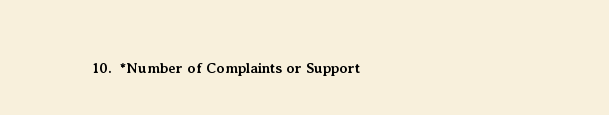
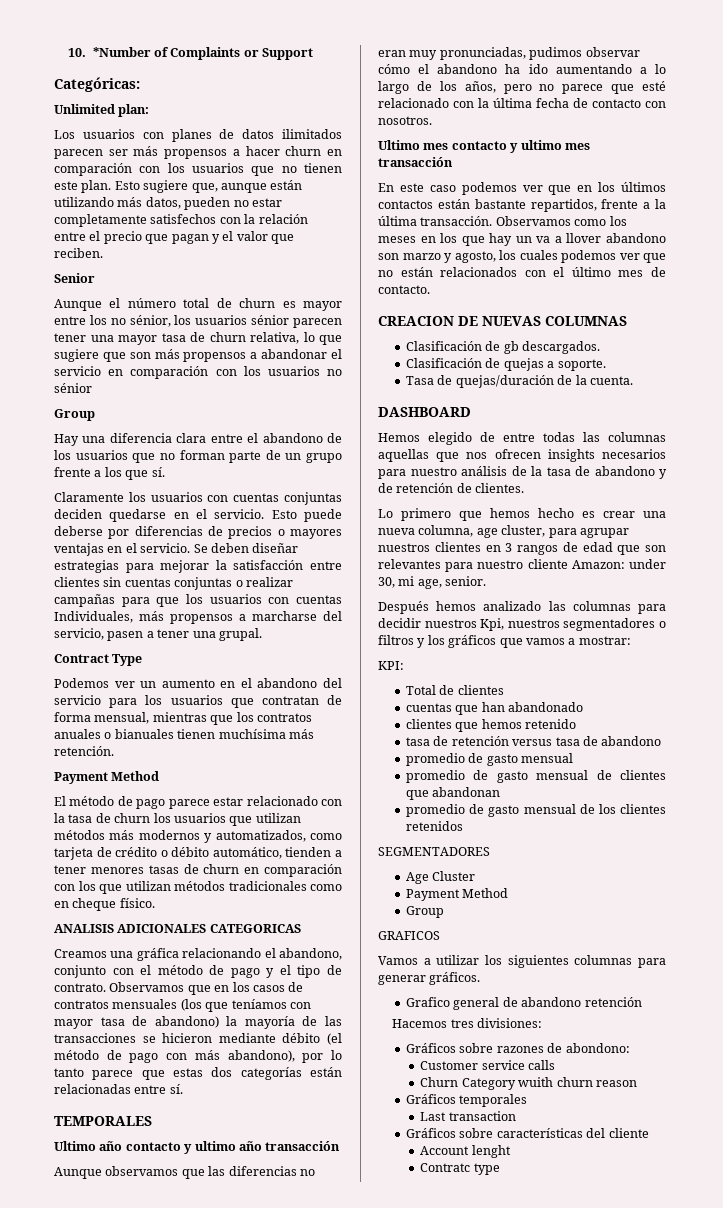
+ Categóricas:
+ Unlimited plan:
+ Los usuarios con planes de datos ilimitados parecen ser más propensos a hacer churn en comparación con los usuarios que no tienen este plan. Esto sugiere que, aunque están utilizando más datos, pueden no estar completamente satisfechos con la relación entre el precio que pagan y el valor que reciben.
+ Senior
+ Aunque el número total de churn es mayor entre los no sénior, los usuarios sénior parecen tener una mayor tasa de churn relativa, lo que sugiere que son más propensos a abandonar el servicio en comparación con los usuarios no sénior
+ Group
+ Hay una diferencia clara entre el abandono de los usuarios que no forman parte de un grupo frente a los que sí.
+ Claramente los usuarios con cuentas conjuntas deciden quedarse en el servicio. Esto puede deberse por diferencias de precios o mayores ventajas en el servicio. Se deben diseñar estrategias para mejorar la satisfacción entre clientes sin cuentas conjuntas o realizar campañas para que los usuarios con cuentas Individuales, más propensos a marcharse del servicio, pasen a tener una grupal.
+ Contract Type
+ Podemos ver un aumento en el abandono del servicio para los usuarios que contratan de forma mensual, mientras que los contratos anuales o bianuales tienen muchísima más retención.
+ Payment Method
+ El método de pago parece estar relacionado con la tasa de churn los usuarios que utilizan métodos más modernos y automatizados, como tarjeta de crédito o débito automático, tienden a tener menores tasas de churn en comparación con los que utilizan métodos tradicionales como en cheque físico.
+ ANALISIS ADICIONALES CATEGORICAS
+ Creamos una gráfica relacionando el abandono, conjunto con el método de pago y el tipo de contrato. Observamos que en los casos de contratos mensuales (los que teníamos con mayor tasa de abandono) la mayoría de las transacciones se hicieron mediante débito (el método de pago con más abandono), por lo tanto parece que estas dos categorías están relacionadas entre sí.
+ TEMPORALES
+ Ultimo año contacto y ultimo año transacción
+ Aunque observamos que las diferencias no eran muy pronunciadas, pudimos observar cómo el abandono ha ido aumentando a lo largo de los años, pero no parece que esté relacionado con la última fecha de contacto con nosotros.
+ Ultimo mes contacto y ultimo mes transacción
+ En este caso podemos ver que en los últimos contactos están bastante repartidos, frente a la última transacción. Observamos como los meses en los que hay un va a llover abandono son marzo y agosto, los cuales podemos ver que no están relacionados con el último mes de contacto.
+ CREACION DE NUEVAS COLUMNAS
+ Clasificación de gb descargados.
+ Clasificación de quejas a soporte.
+ Tasa de quejas/duración de la cuenta.
+ DASHBOARD
+ Hemos elegido de entre todas las columnas aquellas que nos ofrecen insights necesarios para nuestro análisis de la tasa de abandono y de retención de clientes.
+ Lo primero que hemos hecho es crear una nueva columna, age cluster, para agrupar nuestros clientes en 3 rangos de edad que son relevantes para nuestro cliente Amazon: under 30, mi age, senior.
+ Después hemos analizado las columnas para decidir nuestros Kpi, nuestros segmentadores o filtros y los gráficos que vamos a mostrar:
+ KPI:
+ Total de clientes
+ cuentas que han abandonado
+ clientes que hemos retenido
+ tasa de retención versus tasa de abandono
+ promedio de gasto mensual
+ promedio de gasto mensual de clientes que abandonan
+ promedio de gasto mensual de los clientes retenidos
+ SEGMENTADORES
+ Age Cluster
+ Payment Method
+ Group
+ GRAFICOS
+ Vamos a utilizar los siguientes columnas para generar gráficos.
+ Grafico general de abandono retención
+ Hacemos tres divisiones:
+ Gráficos sobre razones de abondono:
+ Customer service calls
+ Churn Category wuith churn reason
+ Gráficos temporales
+ Last transaction
+ Gráficos sobre características del cliente
+ Account lenght
+ Contratc type

